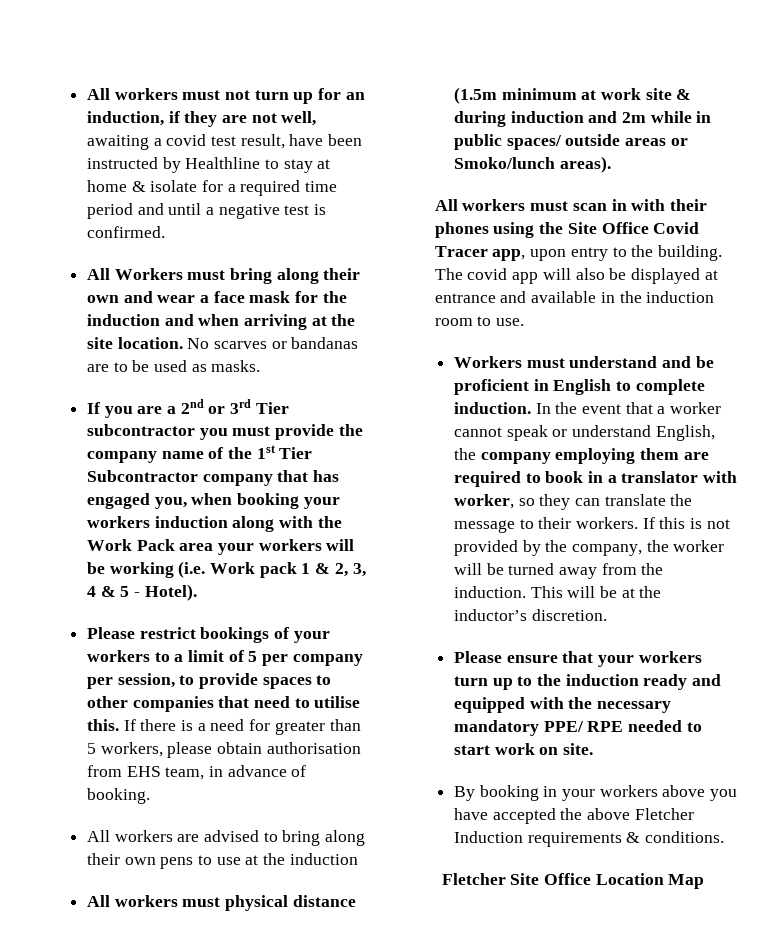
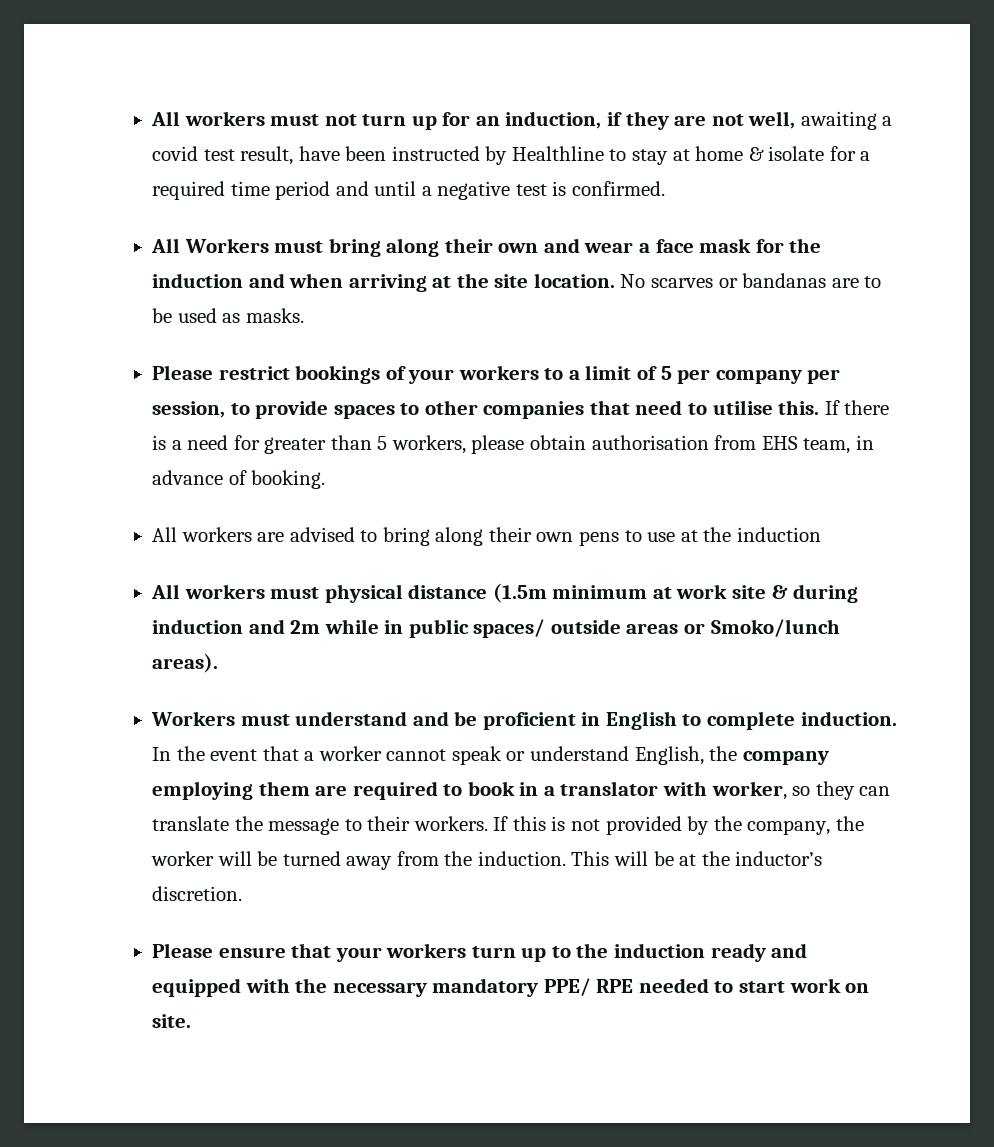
- If you are a 2nd or 3rd Tier subcontractor you must provide the company name of the 1st Tier Subcontractor company that has engaged you, when booking your workers induction along with the Work Pack area your workers will be working (i.e. Work pack 1 & 2, 3, 4 & 5 - Hotel).
- All workers must scan in with their phones using the Site Office Covid Tracer app, upon entry to the building. The covid app will also be displayed at entrance and available in the induction room to use.
- By booking in your workers above you have accepted the above Fletcher Induction requirements & conditions.
- Fletcher Site Office Location Map

